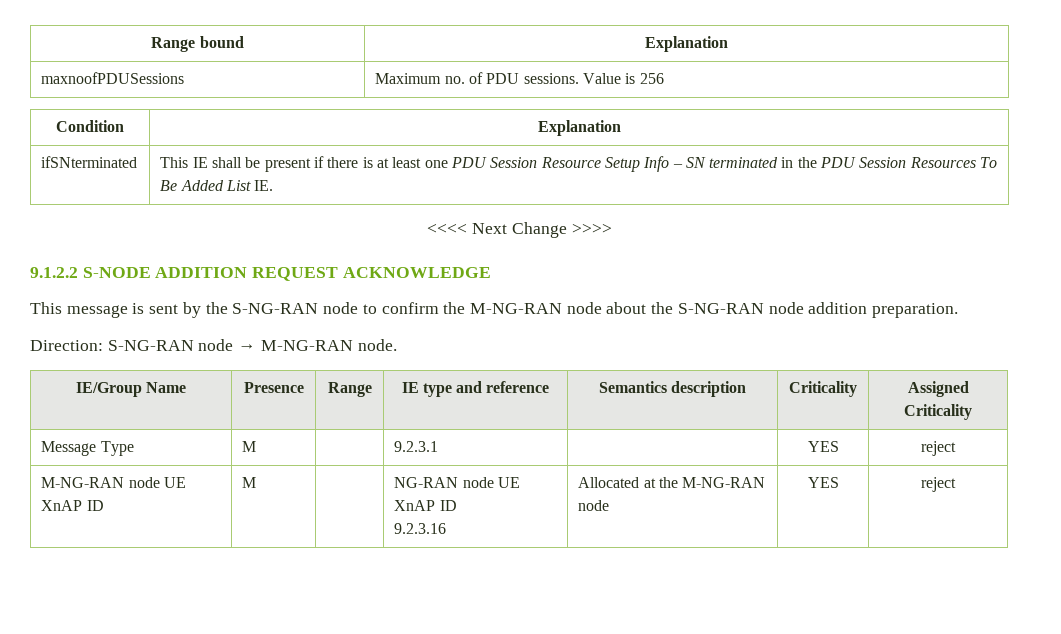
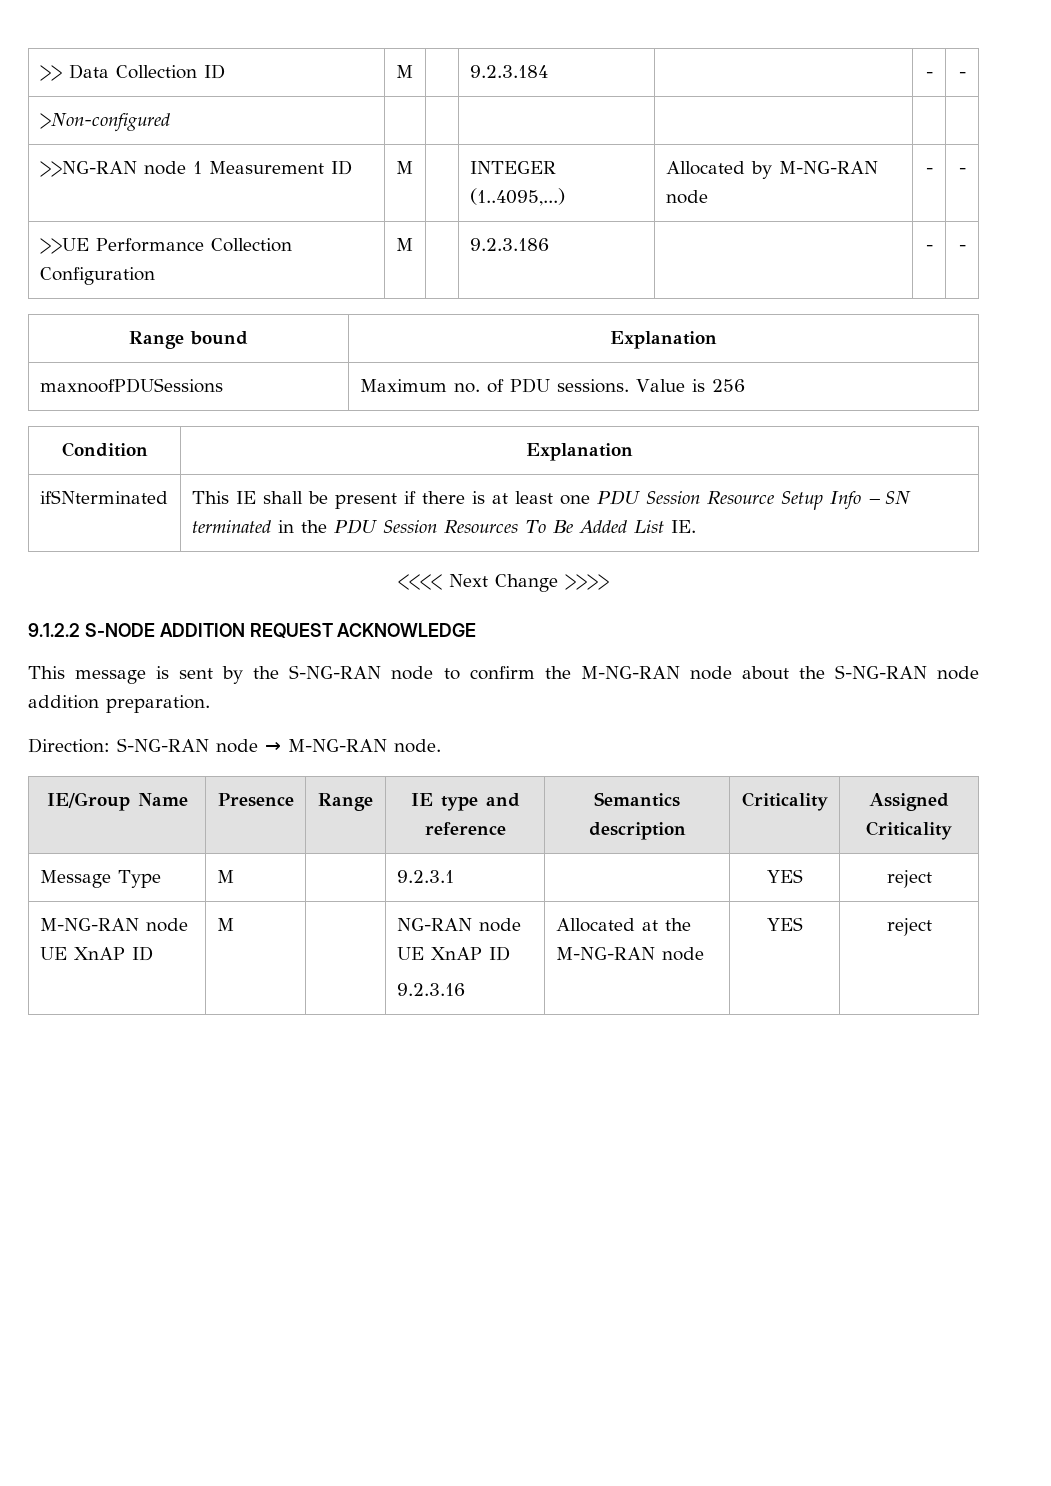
+ >> Data Collection ID | M | | 9.2.3.184 | | - | -
+ >Non-configured | | | | | |
+ >>NG-RAN node 1 Measurement ID | M | | INTEGER (1..4095,...) | Allocated by M-NG-RAN node | - | -
+ >>UE Performance Collection Configuration | M | | 9.2.3.186 | | - | -

